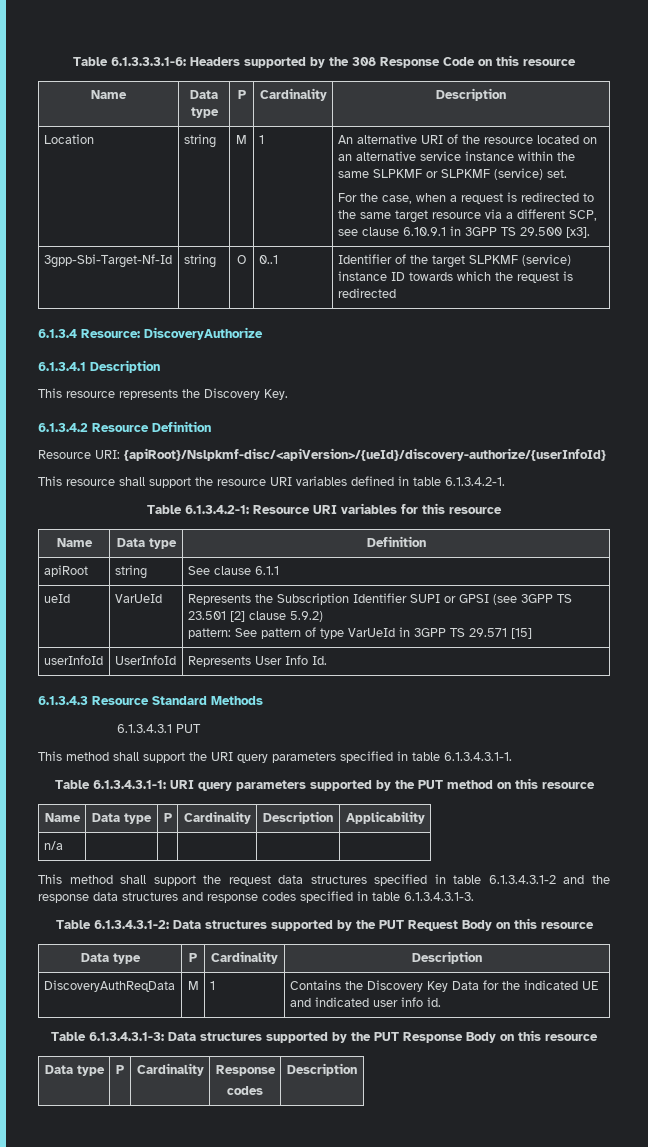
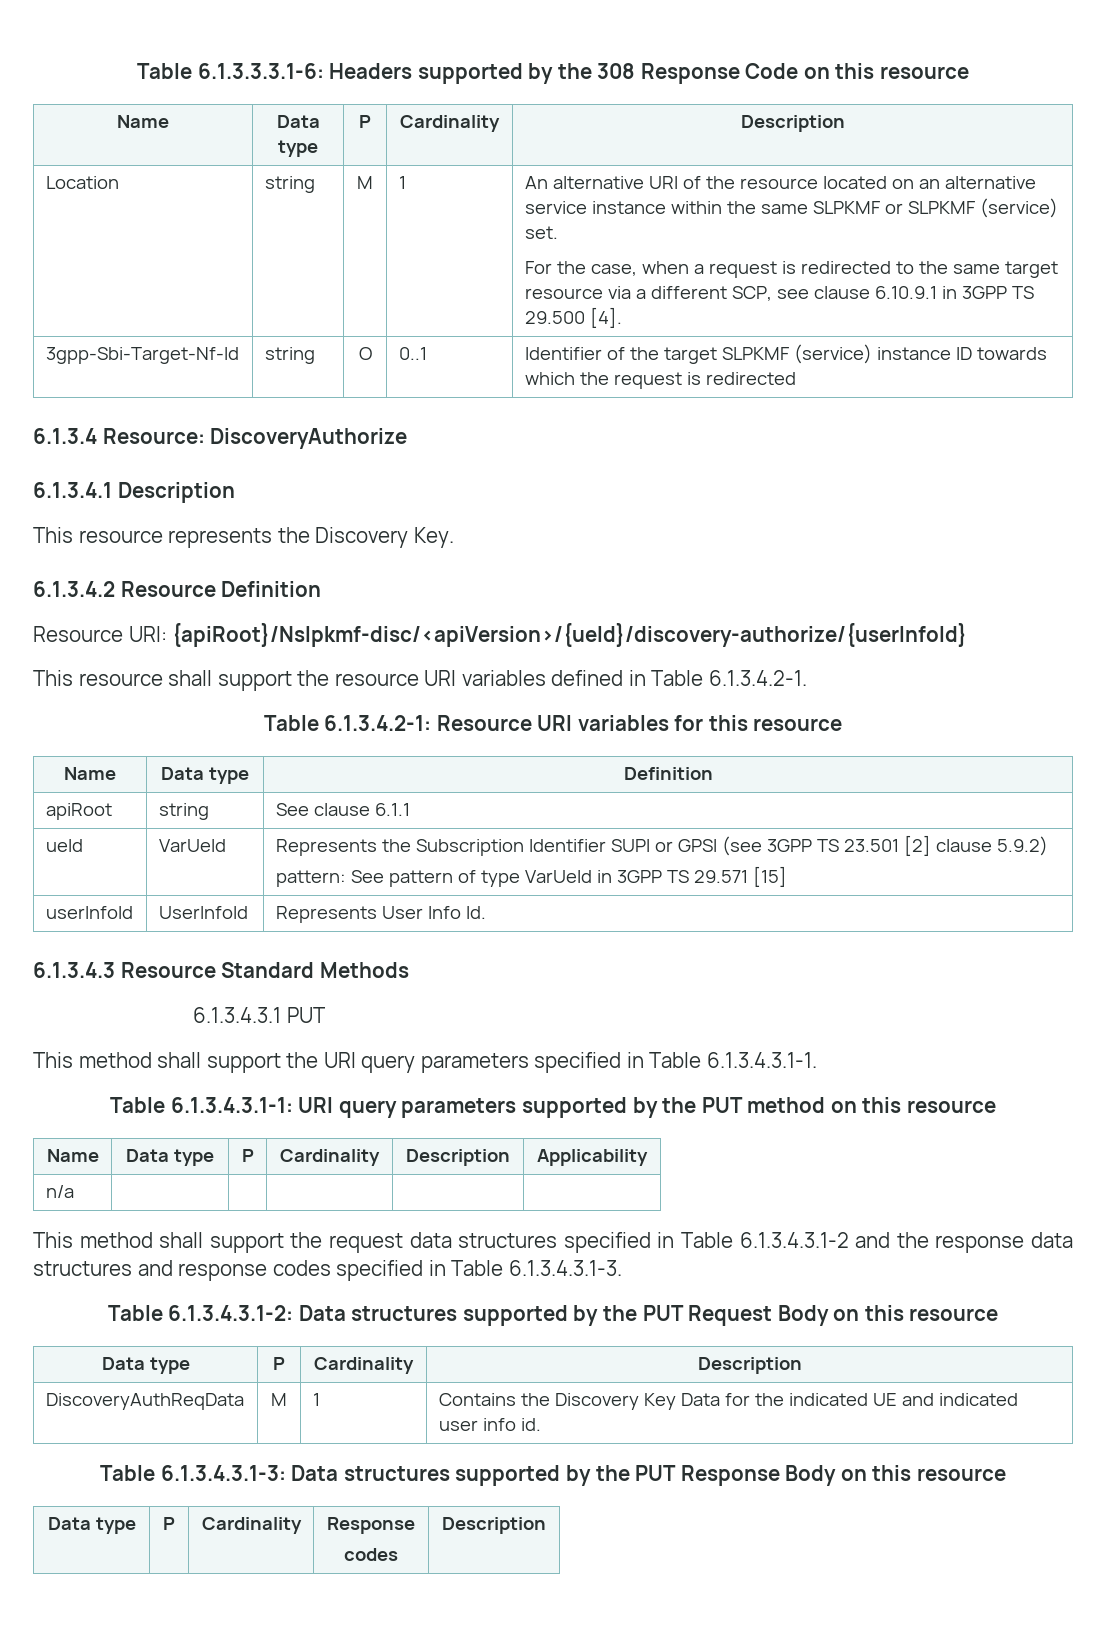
- For the case, when a request is redirected to the same target resource via a different SCP, see clause 6.10.9.1 in 3GPP TS 29.500 [x3].
+ For the case, when a request is redirected to the same target resource via a different SCP, see clause 6.10.9.1 in 3GPP TS 29.500 [4].
- This resource shall support the resource URI variables defined in table 6.1.3.4.2-1.
+ This resource shall support the resource URI variables defined in Table 6.1.3.4.2-1.
- This method shall support the URI query parameters specified in table 6.1.3.4.3.1-1.
+ This method shall support the URI query parameters specified in Table 6.1.3.4.3.1-1.
- This method shall support the request data structures specified in table 6.1.3.4.3.1-2 and the response data structures and response codes specified in table 6.1.3.4.3.1-3.
+ This method shall support the request data structures specified in Table 6.1.3.4.3.1-2 and the response data structures and response codes specified in Table 6.1.3.4.3.1-3.

